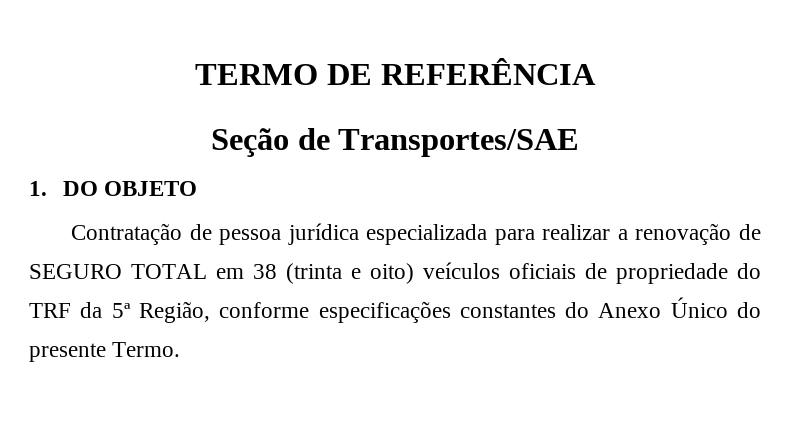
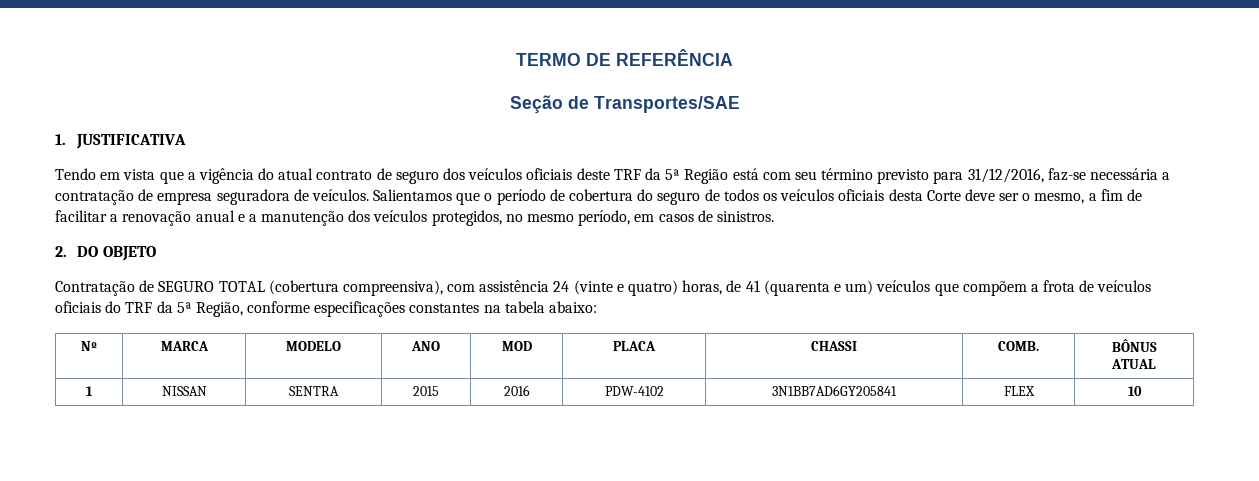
- 1. DO OBJETO
- Contratação de pessoa jurídica especializada para realizar a renovação de SEGURO TOTAL em 38 (trinta e oito) veículos oficiais de propriedade do TRF da 5ª Região, conforme especificações constantes do Anexo Único do presente Termo.
+ 1. JUSTIFICATIVA
+ Tendo em vista que a vigência do atual contrato de seguro dos veículos oficiais deste TRF da 5ª Região está com seu término previsto para 31/12/2016, faz-se necessária a contratação de empresa seguradora de veículos. Salientamos que o período de cobertura do seguro de todos os veículos oficiais desta Corte deve ser o mesmo, a fim de facilitar a renovação anual e a manutenção dos veículos protegidos, no mesmo período, em casos de sinistros.
+ 2. DO OBJETO
+ Contratação de SEGURO TOTAL (cobertura compreensiva), com assistência 24 (vinte e quatro) horas, de 41 (quarenta e um) veículos que compõem a frota de veículos oficiais do TRF da 5ª Região, conforme especificações constantes na tabela abaixo:
+ Nº | MARCA | MODELO | ANO | MOD | PLACA | CHASSI | COMB. | BÔNUS
+ ATUAL
+ 1 | NISSAN | SENTRA | 2015 | 2016 | PDW-4102 | 3N1BB7AD6GY205841 | FLEX | 10

